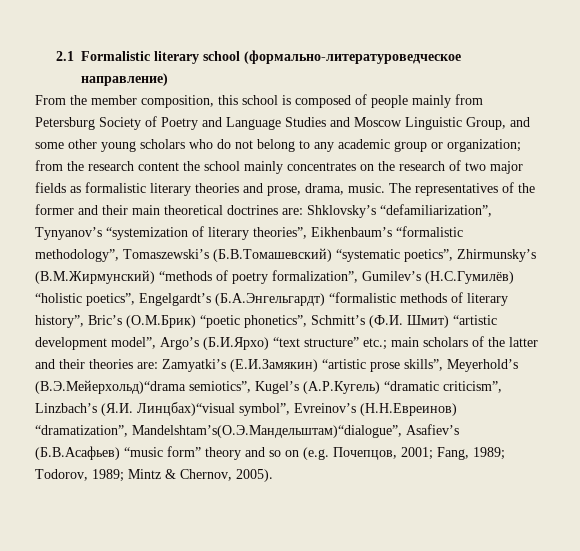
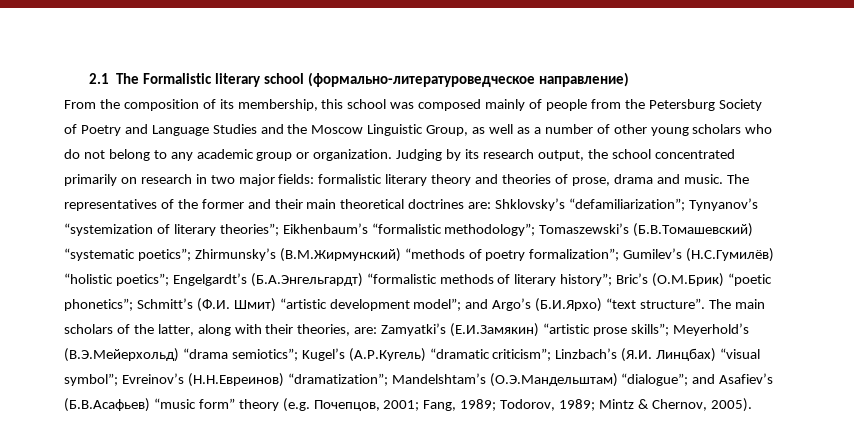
- 2.1 Formalistic literary school (формально-литературоведческое направление)
+ 2.1 The Formalistic literary school (формально-литературоведческое направление)
- From the member composition, this school is composed of people mainly from Petersburg Society of Poetry and Language Studies and Moscow Linguistic Group, and some other young scholars who do not belong to any academic group or organization; from the research content the school mainly concentrates on the research of two major fields as formalistic literary theories and prose, drama, music.
+ From the composition of its membership, this school was composed mainly of people from the Petersburg Society of Poetry and Language Studies and the Moscow Linguistic Group, as well as a number of other young scholars who do not belong to any academic group or organization. Judging by its research output, the school concentrated primarily on research in two major fields: formalistic literary theory and theories of prose, drama and music.
- Shklovsky’s “defamiliarization”, Tynyanov’s “systemization of literary theories”, Eikhenbaum’s “formalistic methodology”, Tomaszewski’s (Б.В.Томашевский) “systematic poetics”, Zhirmunsky’s (В.М.Жирмунский) “methods of poetry formalization”, Gumilev’s (Н.С.Гумилёв) “holistic poetics”, Engelgardt’s (Б.А.Энгельгардт) “formalistic methods of literary history”, Bric’s (О.М.Брик) “poetic phonetics”, Schmitt’s (Ф.И. Шмит) “artistic development model”, Argo’s (Б.И.Ярхо) “text structure” etc.; main scholars of the latter and their theories are:
+ Shklovsky’s “defamiliarization”; Tynyanov’s “systemization of literary theories”; Eikhenbaum’s “formalistic methodology”; Tomaszewski’s (Б.В.Томашевский) “systematic poetics”; Zhirmunsky’s (В.М.Жирмунский) “methods of poetry formalization”; Gumilev’s (Н.С.Гумилёв) “holistic poetics”; Engelgardt’s (Б.А.Энгельгардт) “formalistic methods of literary history”; Bric’s (О.М.Брик) “poetic phonetics”; Schmitt’s (Ф.И. Шмит) “artistic development model”; and Argo’s (Б.И.Ярхо) “text structure”. The main scholars of the latter, along with their theories, are:
- Zamyatki’s (Е.И.Замякин) “artistic prose skills”, Meyerhold’s (В.Э.Мейерхольд)“drama semiotics”, Kugel’s (А.Р.Кугель) “dramatic criticism”, Linzbach’s (Я.И. Линцбах)“visual symbol”, Evreinov’s (Н.Н.Евреинов) “dramatization”, Mandelshtam’s(О.Э.Мандельштам)“dialogue”, Asafiev’s (Б.В.Асафьев) “music form” theory and so on (e.g. Почепцов, 2001;
+ Zamyatki’s (Е.И.Замякин) “artistic prose skills”; Meyerhold’s (В.Э.Мейерхольд) “drama semiotics”; Kugel’s (А.Р.Кугель) “dramatic criticism”; Linzbach’s (Я.И. Линцбах) “visual symbol”; Evreinov’s (Н.Н.Евреинов) “dramatization”; Mandelshtam’s (О.Э.Мандельштам) “dialogue”; and Asafiev’s (Б.В.Асафьев) “music form” theory (e.g. Почепцов, 2001;

